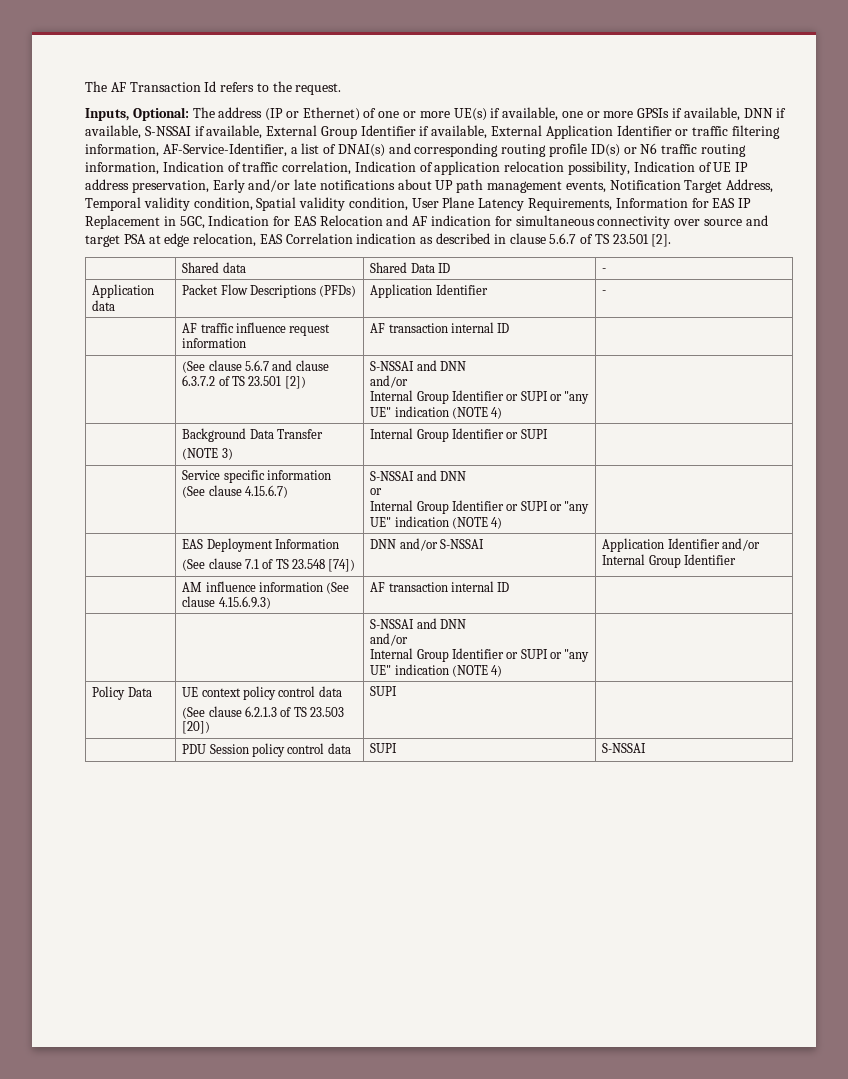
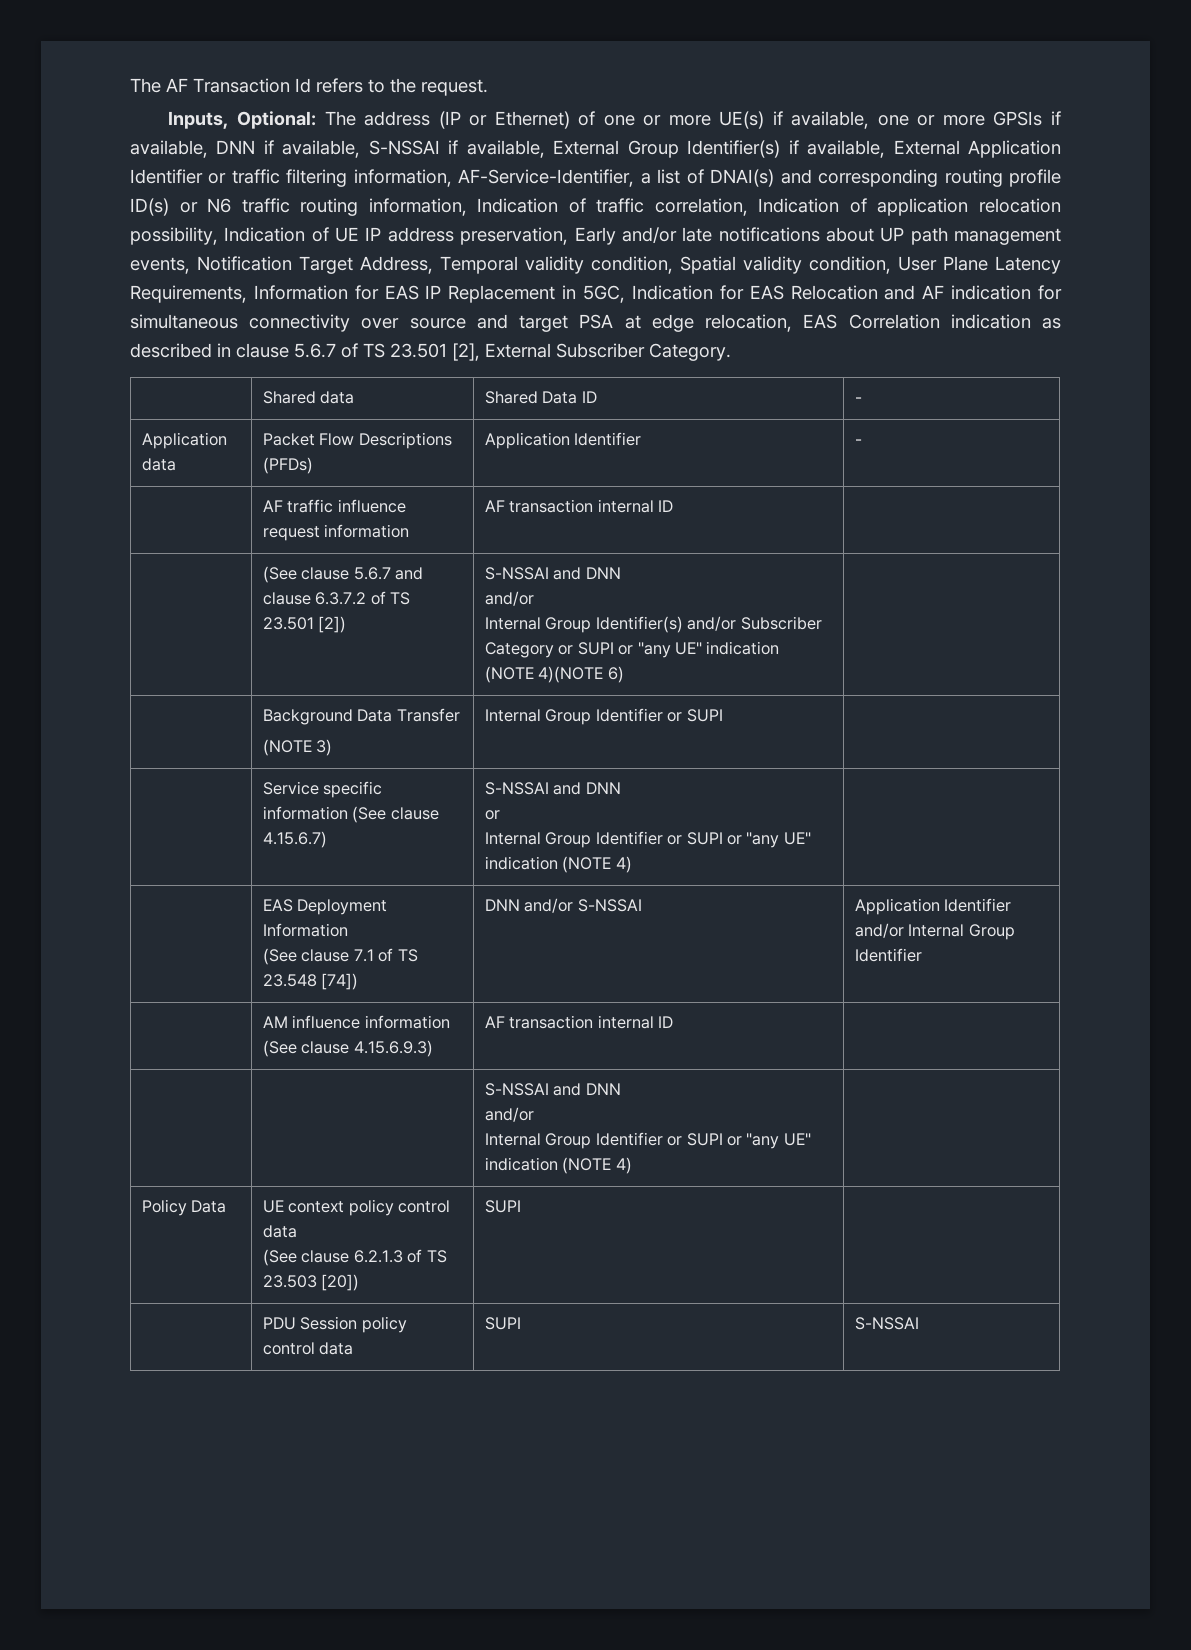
- The address (IP or Ethernet) of one or more UE(s) if available, one or more GPSIs if available, DNN if available, S-NSSAI if available, External Group Identifier if available, External Application Identifier or traffic filtering information, AF-Service-Identifier, a list of DNAI(s) and corresponding routing profile ID(s) or N6 traffic routing information, Indication of traffic correlation, Indication of application relocation possibility, Indication of UE IP address preservation, Early and/or late notifications about UP path management events, Notification Target Address, Temporal validity condition, Spatial validity condition, User Plane Latency Requirements, Information for EAS IP Replacement in 5GC, Indication for EAS Relocation and AF indication for simultaneous connectivity over source and target PSA at edge relocation, EAS Correlation indication as described in clause 5.6.7 of TS 23.501 [2].
+ The address (IP or Ethernet) of one or more UE(s) if available, one or more GPSIs if available, DNN if available, S-NSSAI if available, External Group Identifier(s) if available, External Application Identifier or traffic filtering information, AF-Service-Identifier, a list of DNAI(s) and corresponding routing profile ID(s) or N6 traffic routing information, Indication of traffic correlation, Indication of application relocation possibility, Indication of UE IP address preservation, Early and/or late notifications about UP path management events, Notification Target Address, Temporal validity condition, Spatial validity condition, User Plane Latency Requirements, Information for EAS IP Replacement in 5GC, Indication for EAS Relocation and AF indication for simultaneous connectivity over source and target PSA at edge relocation, EAS Correlation indication as described in clause 5.6.7 of TS 23.501 [2], External Subscriber Category.
  | (See clause 5.6.7 and clause 6.3.7.2 of TS 23.501 [2]) | S-NSSAI and DNN
  and/or
- Internal Group Identifier or SUPI or "any UE" indication (NOTE 4) |
+ Internal Group Identifier(s) and/or Subscriber Category or SUPI or "any UE" indication (NOTE 4)(NOTE 6) |

